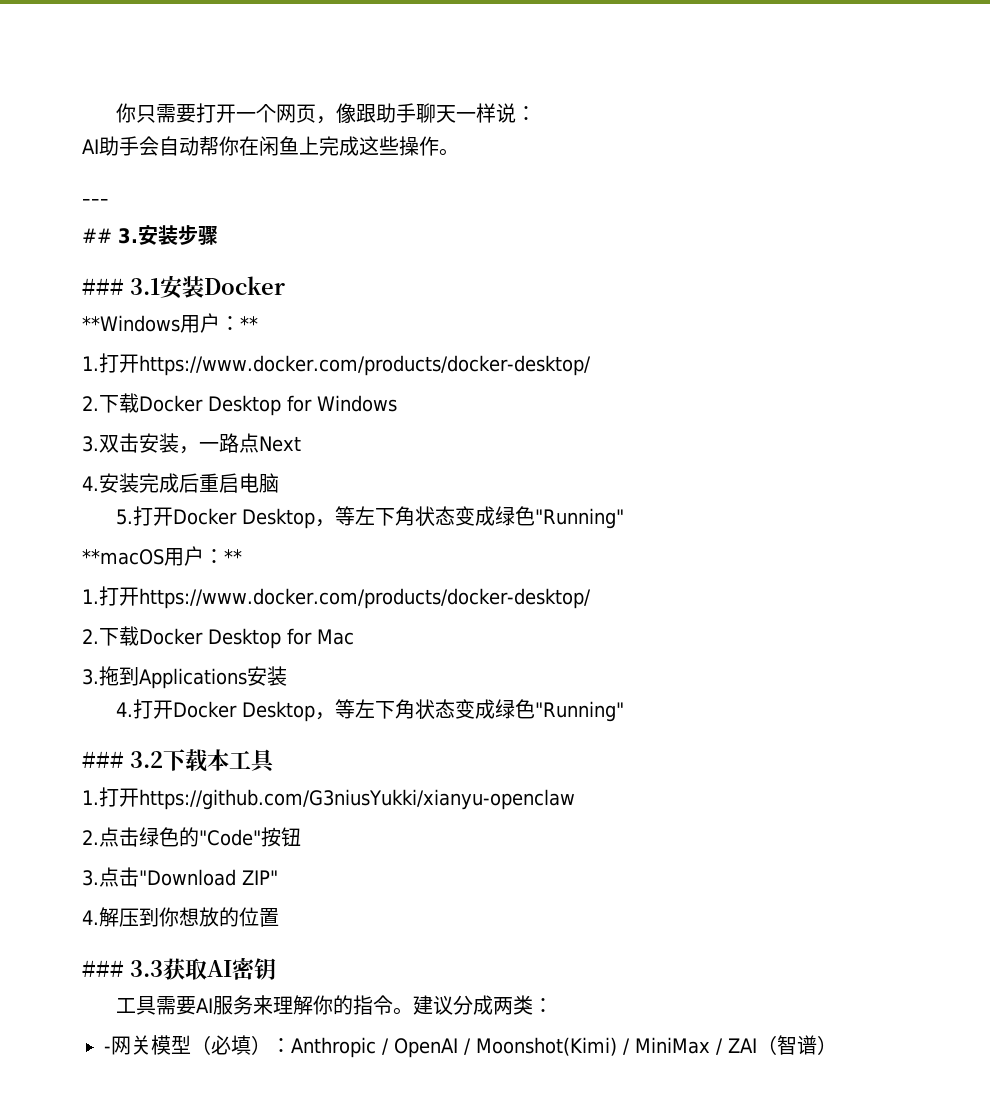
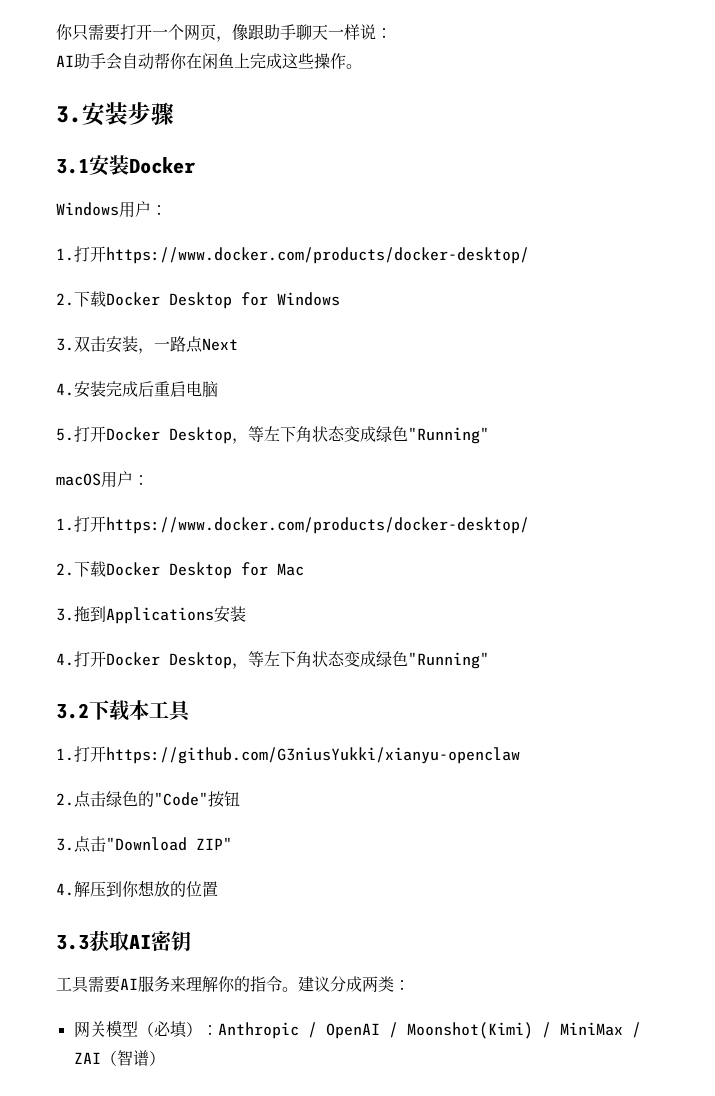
- ---
- ## 3.安装步骤
+ 3.安装步骤
- ### 3.1安装Docker
+ 3.1安装Docker
- **Windows用户：**
+ Windows用户：
- **macOS用户：**
+ macOS用户：
- ### 3.2下载本工具
+ 3.2下载本工具
- ### 3.3获取AI密钥
+ 3.3获取AI密钥
- -网关模型（必填）：Anthropic / OpenAI / Moonshot(Kimi) / MiniMax / ZAI（智谱）
+ 网关模型（必填）：Anthropic / OpenAI / Moonshot(Kimi) / MiniMax / ZAI（智谱）

